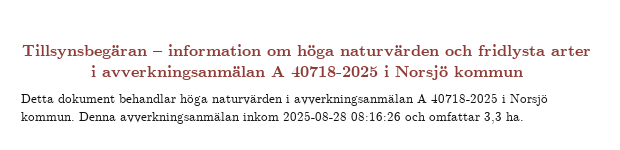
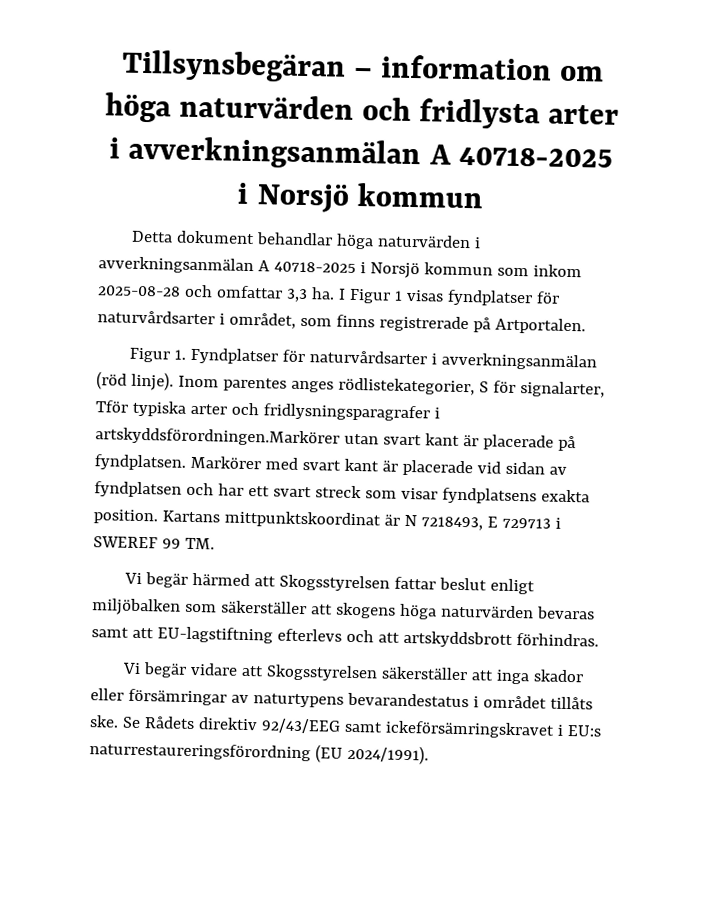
- Detta dokument behandlar höga naturvärden i avverkningsanmälan A 40718-2025 i Norsjö kommun. Denna avverkningsanmälan inkom 2025-08-28 08:16:26 och omfattar 3,3 ha.
+ Detta dokument behandlar höga naturvärden i avverkningsanmälan A 40718-2025 i Norsjö kommun som inkom 2025-08-28 och omfattar 3,3 ha.
+ I Figur 1 visas fyndplatser för naturvårdsarter i området, som finns registrerade på Artportalen.
+ Figur 1. Fyndplatser för naturvårdsarter i avverkningsanmälan (röd linje). Inom parentes anges rödlistekategorier, S för signalarter, Tför typiska arter och fridlysningsparagrafer i artskyddsförordningen.Markörer utan svart kant är placerade på fyndplatsen. Markörer med svart kant är placerade vid sidan av fyndplatsen och har ett svart streck som visar fyndplatsens exakta position. Kartans mittpunktskoordinat är N 7218493, E 729713 i SWEREF 99 TM.
+ Vi begär härmed att Skogsstyrelsen fattar beslut enligt miljöbalken som säkerställer att skogens höga naturvärden bevaras samt att EU-lagstiftning efterlevs och att artskyddsbrott förhindras.
+ Vi begär vidare att Skogsstyrelsen säkerställer att inga skador eller försämringar av naturtypens bevarandestatus i området tillåts ske. Se Rådets direktiv 92/43/EEG samt ickeförsämringskravet i EU:s naturrestaureringsförordning (EU 2024/1991).

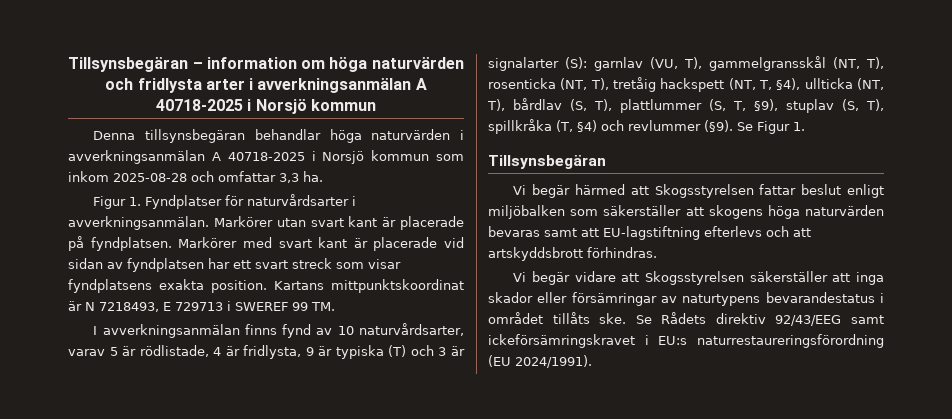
- Detta dokument behandlar höga naturvärden i avverkningsanmälan A 40718-2025 i Norsjö kommun som inkom 2025-08-28 och omfattar 3,3 ha. I Figur 1 visas fyndplatser för naturvårdsarter i området, som finns registrerade på Artportalen.
+ Denna tillsynsbegäran behandlar höga naturvärden i avverkningsanmälan A 40718-2025 i Norsjö kommun som inkom 2025-08-28 och omfattar 3,3 ha.
- Figur 1. Fyndplatser för naturvårdsarter i avverkningsanmälan (röd linje). Inom parentes anges rödlistekategorier, S för signalarter, Tför typiska arter och fridlysningsparagrafer i artskyddsförordningen.Markörer utan svart kant är placerade på fyndplatsen.
+ Figur 1. Fyndplatser för naturvårdsarter i avverkningsanmälan. Markörer utan svart kant är placerade på fyndplatsen.
- Markörer med svart kant är placerade vid sidan av fyndplatsen och har ett svart streck som visar fyndplatsens exakta position.
+ Markörer med svart kant är placerade vid sidan av fyndplatsen har ett svart streck som visar fyndplatsens exakta position.
+ I avverkningsanmälan finns fynd av 10 naturvårdsarter, varav 5 är rödlistade, 4 är fridlysta, 9 är typiska (T) och 3 är signalarter (S): garnlav (VU, T), gammelgransskål (NT, T), rosenticka (NT, T), tretåig hackspett (NT, T, §4), ullticka (NT, T), bårdlav (S, T), plattlummer (S, T, §9), stuplav (S, T), spillkråka (T, §4) och revlummer (§9). Se Figur 1.
+ Tillsynsbegäran

